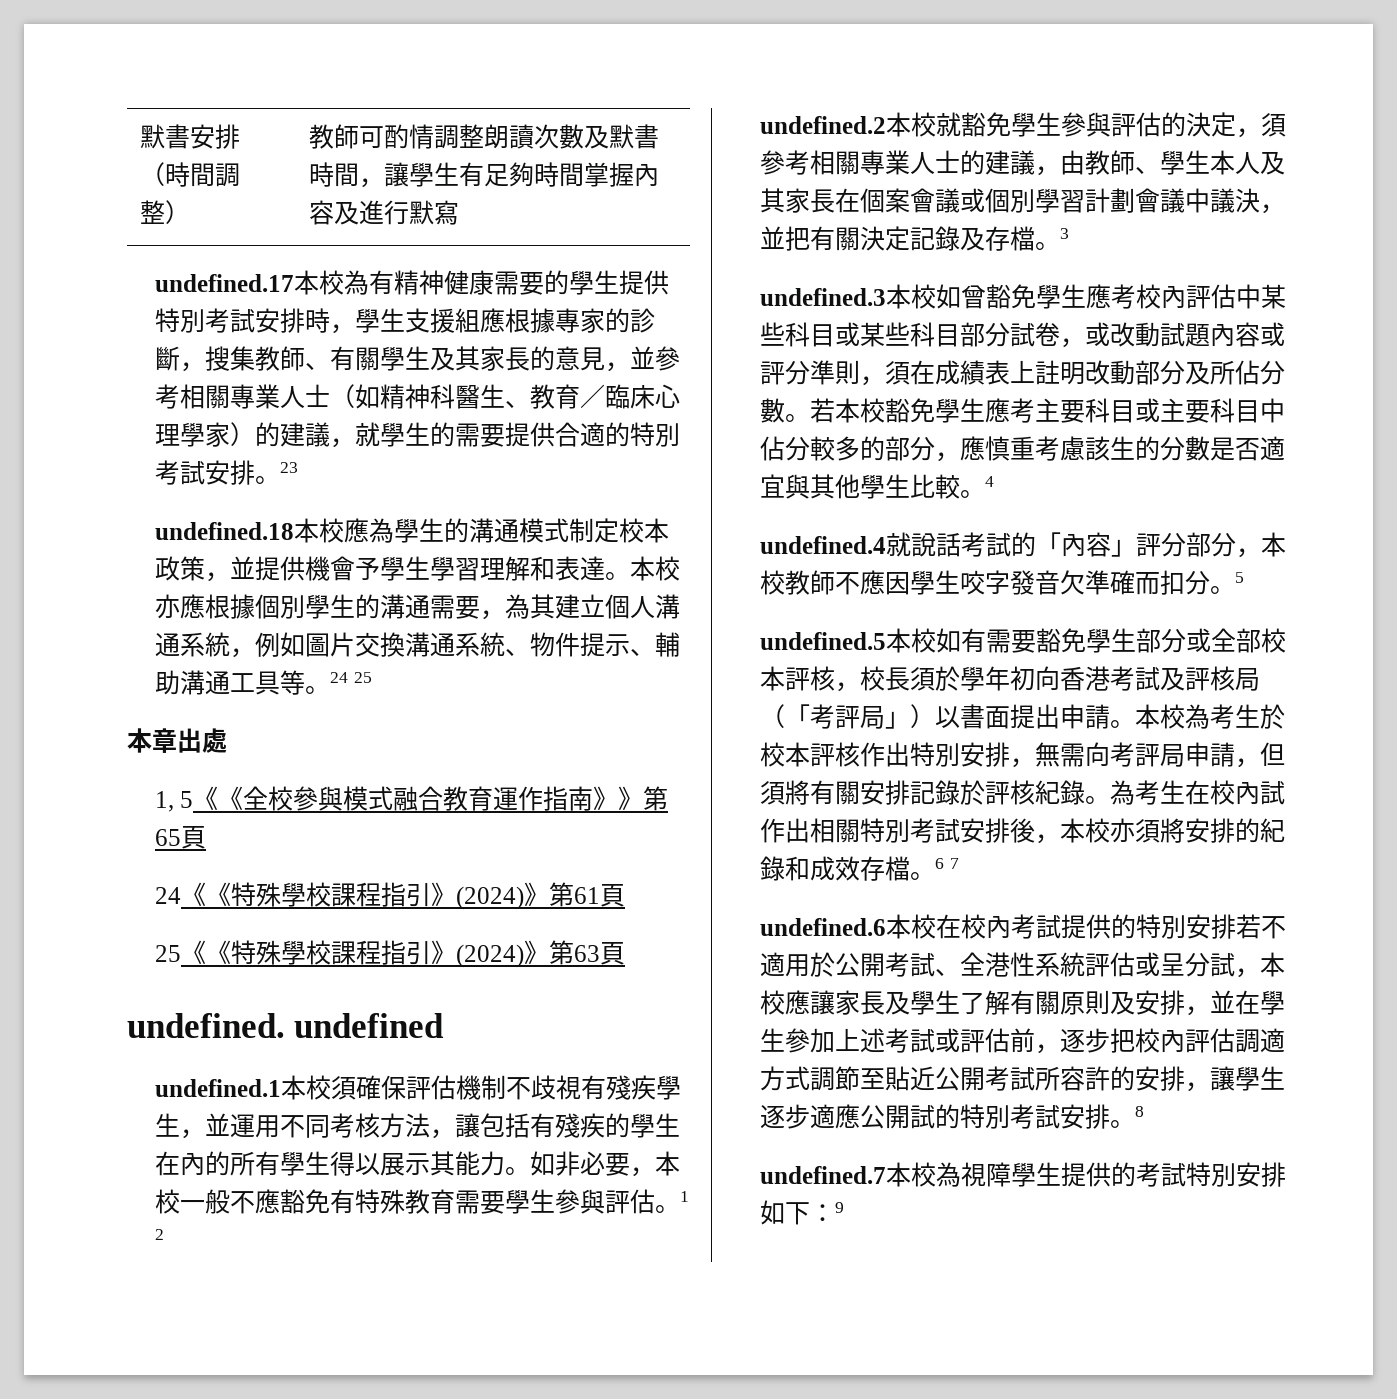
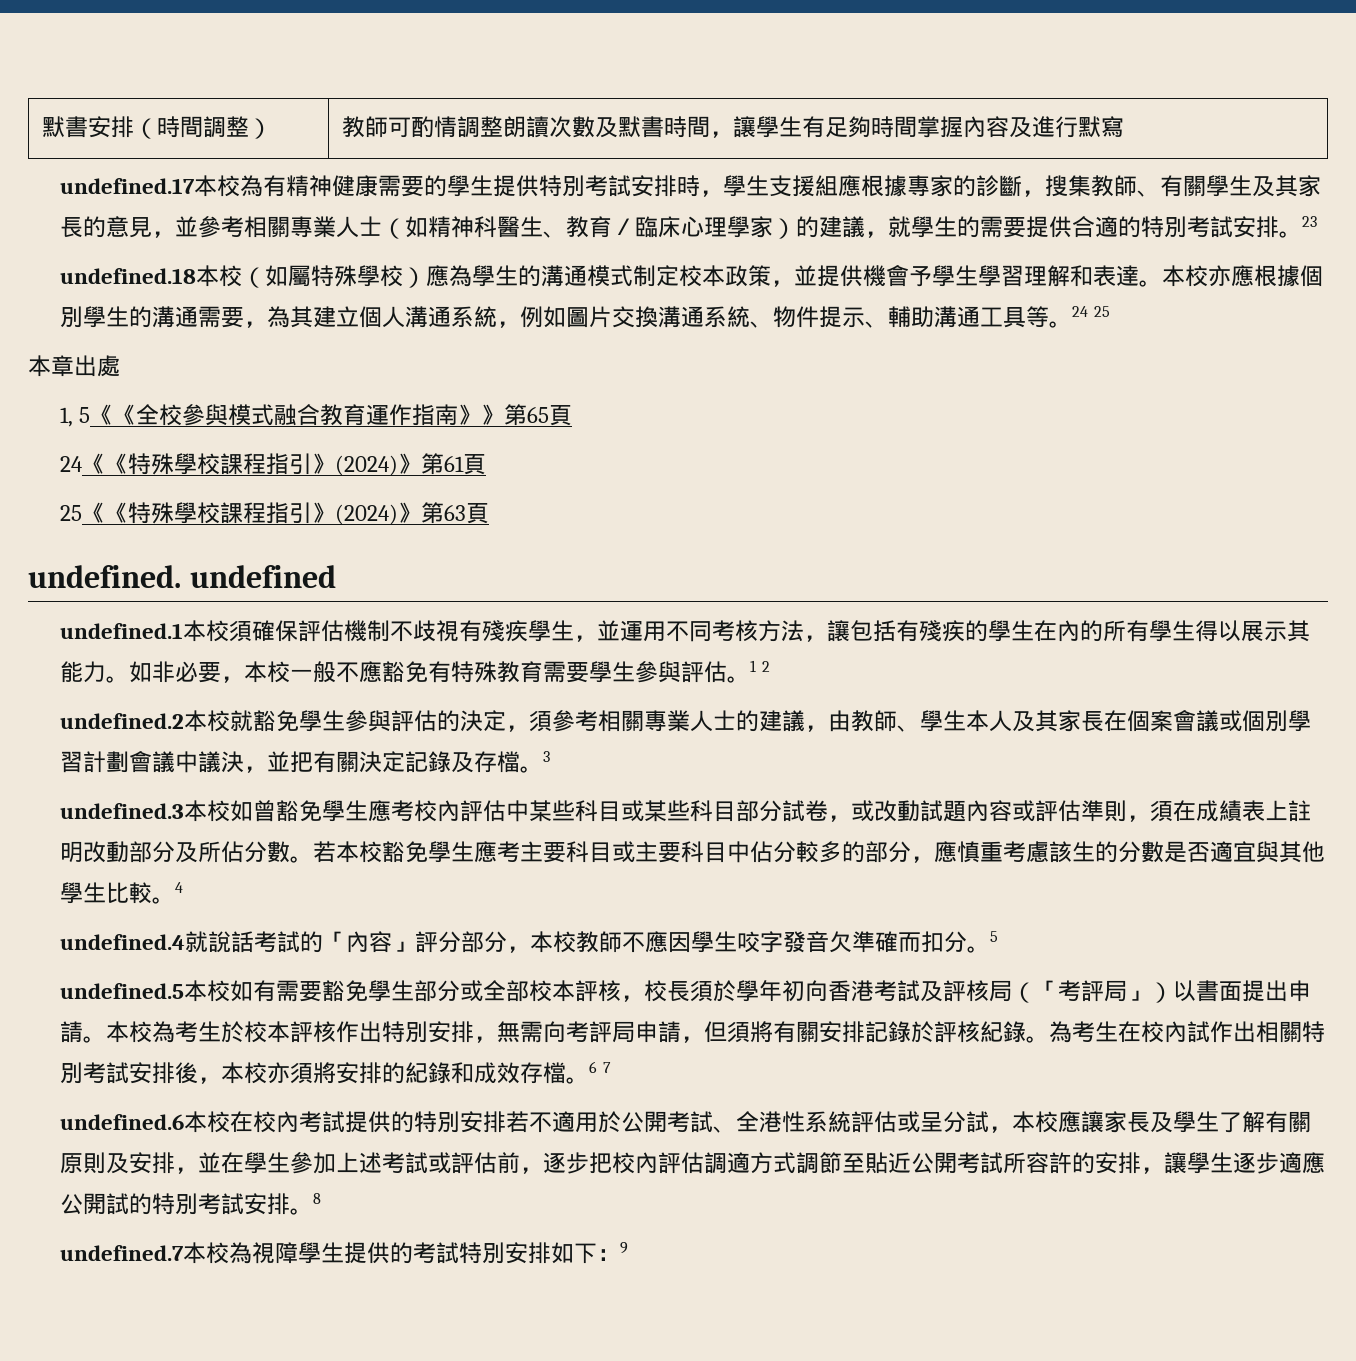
- undefined.18本校應為學生的溝通模式制定校本政策，並提供機會予學生學習理解和表達。
+ undefined.18本校（如屬特殊學校）應為學生的溝通模式制定校本政策，並提供機會予學生學習理解和表達。
- undefined.3本校如曾豁免學生應考校內評估中某些科目或某些科目部分試卷，或改動試題內容或評分準則，須在成績表上註明改動部分及所佔分數。
+ undefined.3本校如曾豁免學生應考校內評估中某些科目或某些科目部分試卷，或改動試題內容或評估準則，須在成績表上註明改動部分及所佔分數。

